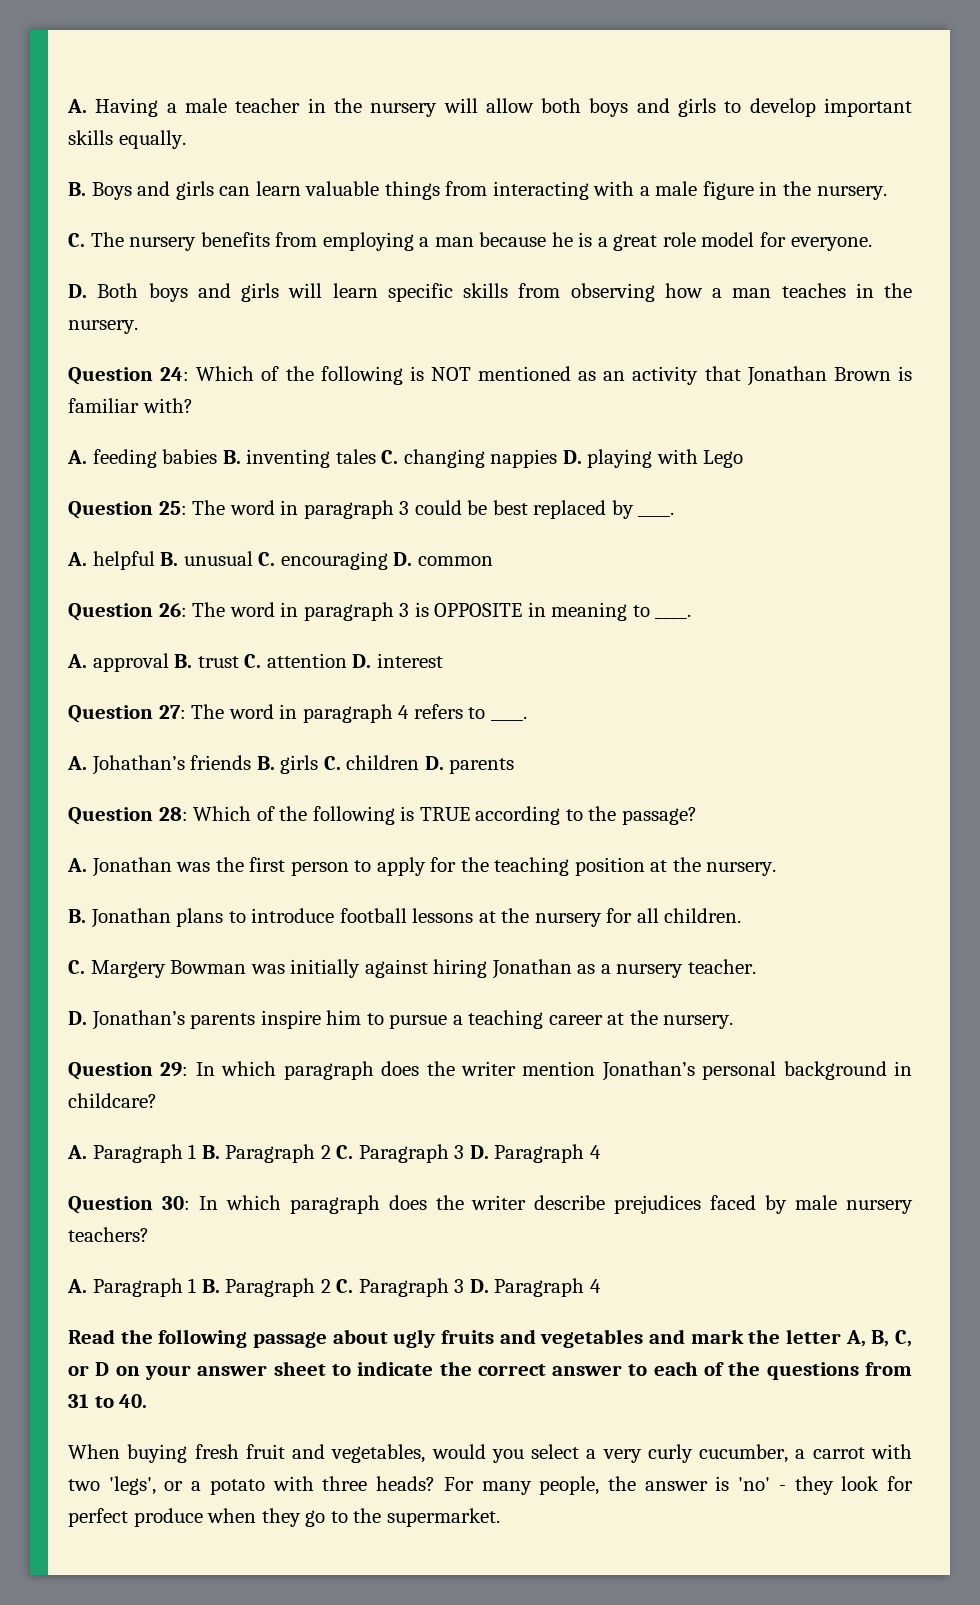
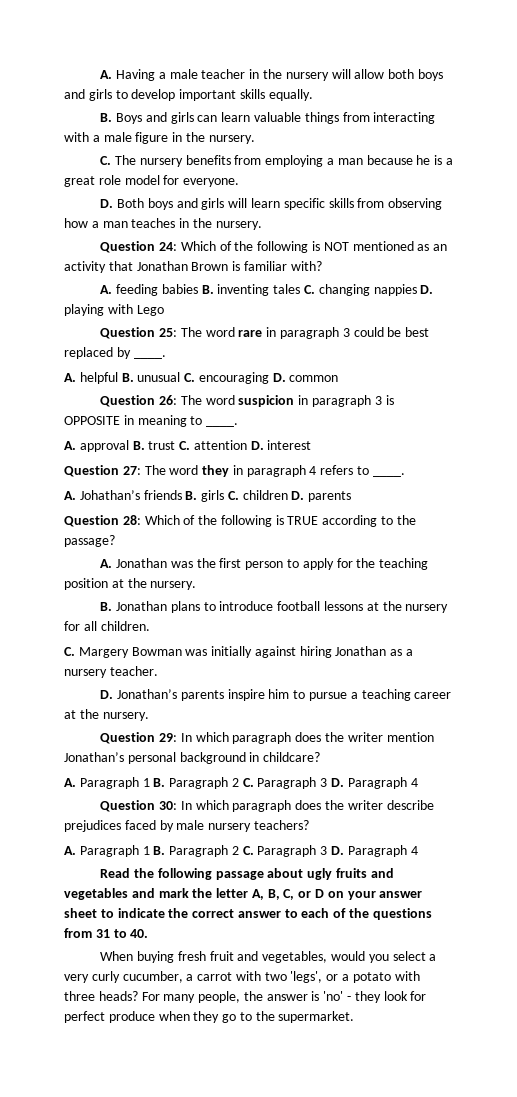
- Question 25: The word in paragraph 3 could be best replaced by ____.
+ Question 25: The word rare in paragraph 3 could be best replaced by ____.
- Question 26: The word in paragraph 3 is OPPOSITE in meaning to ____.
+ Question 26: The word suspicion in paragraph 3 is OPPOSITE in meaning to ____.
- Question 27: The word in paragraph 4 refers to ____.
+ Question 27: The word they in paragraph 4 refers to ____.

